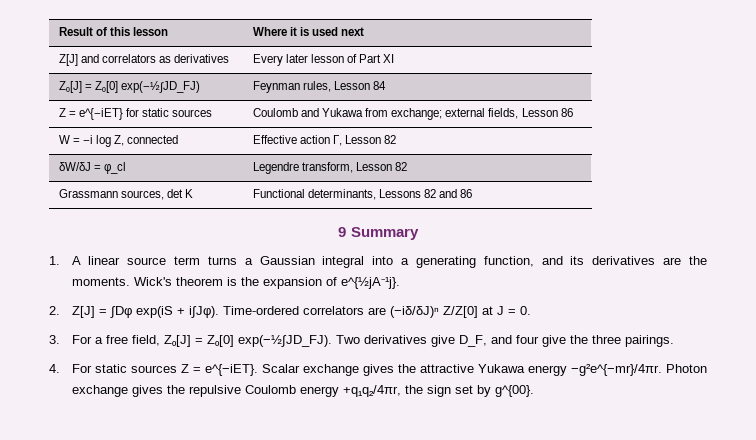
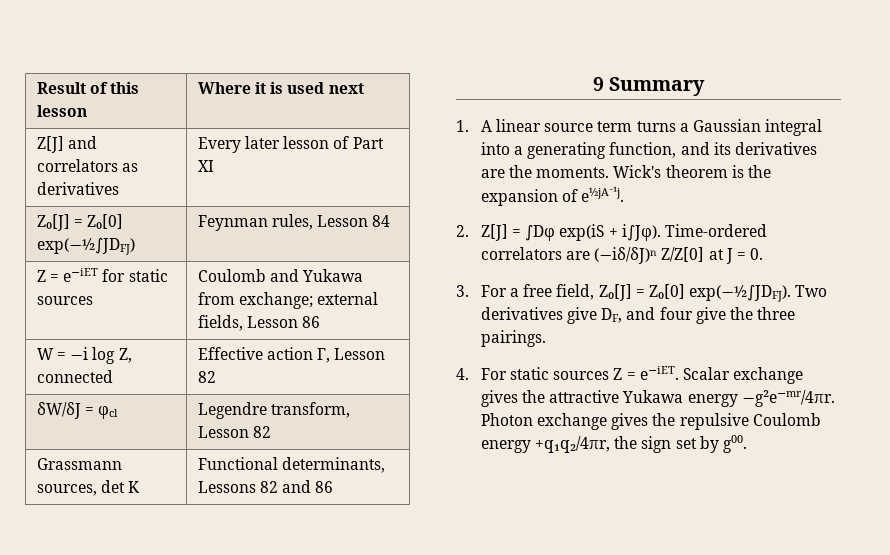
- Z₀[J] = Z₀[0] exp(−½∫JD_FJ) | Feynman rules, Lesson 84
+ Z₀[J] = Z₀[0] exp(−½∫JDFJ) | Feynman rules, Lesson 84
- Z = e^{−iET} for static sources | Coulomb and Yukawa from exchange; external fields, Lesson 86
+ Z = e−iET for static sources | Coulomb and Yukawa from exchange; external fields, Lesson 86
- δW/δJ = φ_cl | Legendre transform, Lesson 82
+ δW/δJ = φcl | Legendre transform, Lesson 82
- Wick's theorem is the expansion of e^{½jA⁻¹j}.
+ Wick's theorem is the expansion of e½jA⁻¹j.
- 3. For a free field, Z₀[J] = Z₀[0] exp(−½∫JD_FJ).
+ 3. For a free field, Z₀[J] = Z₀[0] exp(−½∫JDFJ).
- Two derivatives give D_F, and four give the three pairings.
+ Two derivatives give DF, and four give the three pairings.
- 4. For static sources Z = e^{−iET}.
+ 4. For static sources Z = e−iET.
- Scalar exchange gives the attractive Yukawa energy −g²e^{−mr}/4πr.
+ Scalar exchange gives the attractive Yukawa energy −g²e−mr/4πr.
- Photon exchange gives the repulsive Coulomb energy +q₁q₂/4πr, the sign set by g^{00}.
+ Photon exchange gives the repulsive Coulomb energy +q₁q₂/4πr, the sign set by g00.

